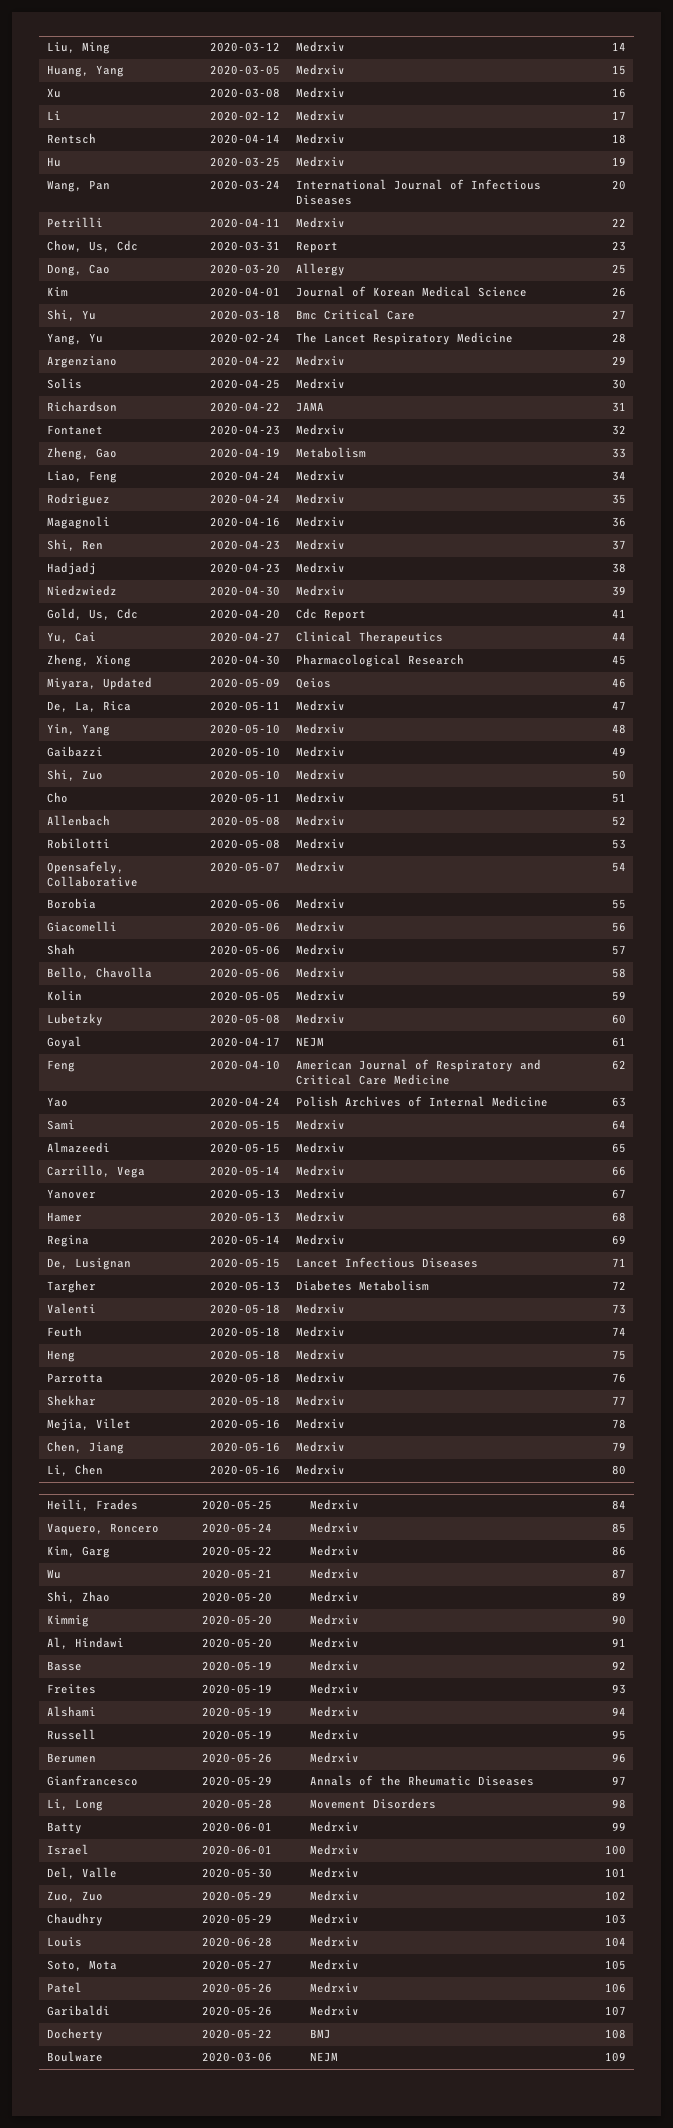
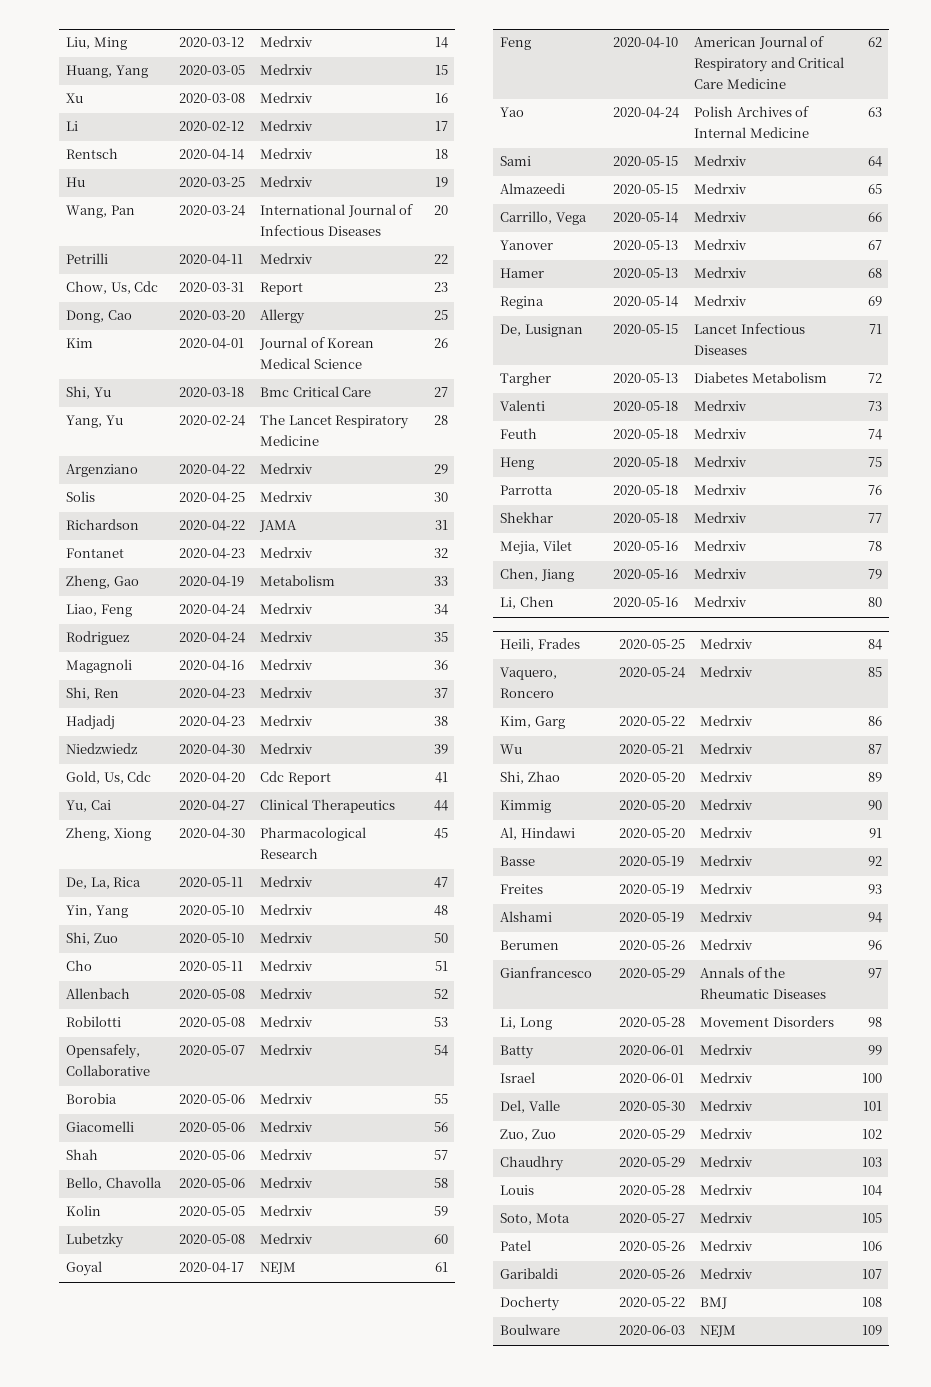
- Miyara, Updated | 2020-05-09 | Qeios | 46
- Gaibazzi | 2020-05-10 | Medrxiv | 49
- Russell | 2020-05-19 | Medrxiv | 95
- Louis | 2020-06-28 | Medrxiv | 104
+ Louis | 2020-05-28 | Medrxiv | 104
- Boulware | 2020-03-06 | NEJM | 109
+ Boulware | 2020-06-03 | NEJM | 109

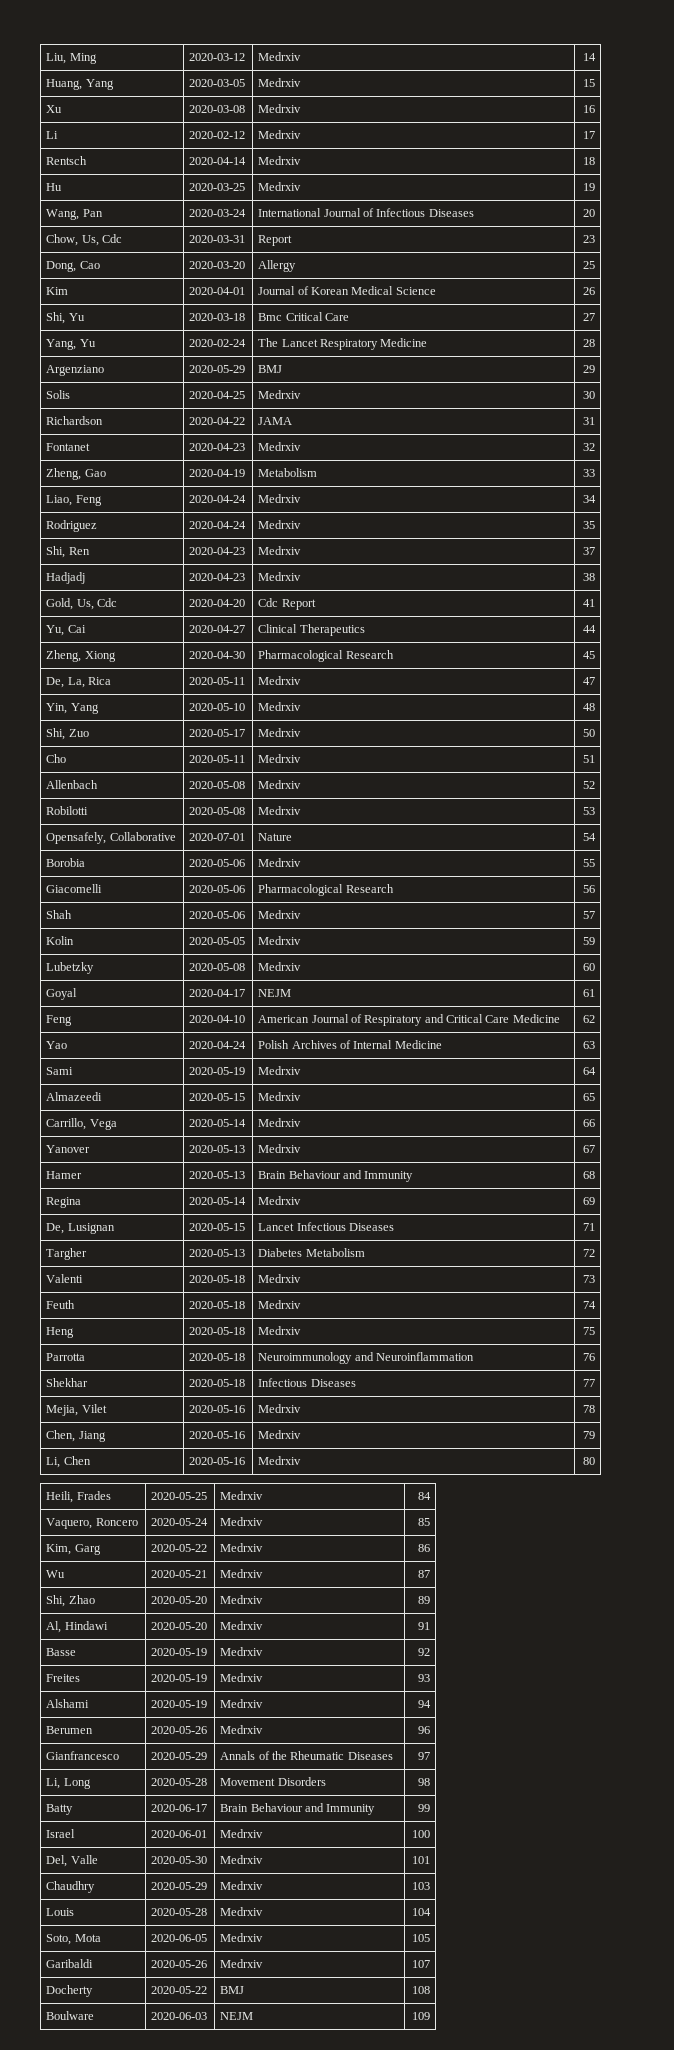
- Petrilli | 2020-04-11 | Medrxiv | 22
- Argenziano | 2020-04-22 | Medrxiv | 29
+ Argenziano | 2020-05-29 | BMJ | 29
- Magagnoli | 2020-04-16 | Medrxiv | 36
- Niedzwiedz | 2020-04-30 | Medrxiv | 39
- Shi, Zuo | 2020-05-10 | Medrxiv | 50
+ Shi, Zuo | 2020-05-17 | Medrxiv | 50
- Opensafely, Collaborative | 2020-05-07 | Medrxiv | 54
+ Opensafely, Collaborative | 2020-07-01 | Nature | 54
- Giacomelli | 2020-05-06 | Medrxiv | 56
+ Giacomelli | 2020-05-06 | Pharmacological Research | 56
- Bello, Chavolla | 2020-05-06 | Medrxiv | 58
- Sami | 2020-05-15 | Medrxiv | 64
+ Sami | 2020-05-19 | Medrxiv | 64
- Hamer | 2020-05-13 | Medrxiv | 68
+ Hamer | 2020-05-13 | Brain Behaviour and Immunity | 68
- Parrotta | 2020-05-18 | Medrxiv | 76
+ Parrotta | 2020-05-18 | Neuroimmunology and Neuroinflammation | 76
- Shekhar | 2020-05-18 | Medrxiv | 77
+ Shekhar | 2020-05-18 | Infectious Diseases | 77
- Kimmig | 2020-05-20 | Medrxiv | 90
- Batty | 2020-06-01 | Medrxiv | 99
+ Batty | 2020-06-17 | Brain Behaviour and Immunity | 99
- Zuo, Zuo | 2020-05-29 | Medrxiv | 102
- Soto, Mota | 2020-05-27 | Medrxiv | 105
+ Soto, Mota | 2020-06-05 | Medrxiv | 105
- Patel | 2020-05-26 | Medrxiv | 106

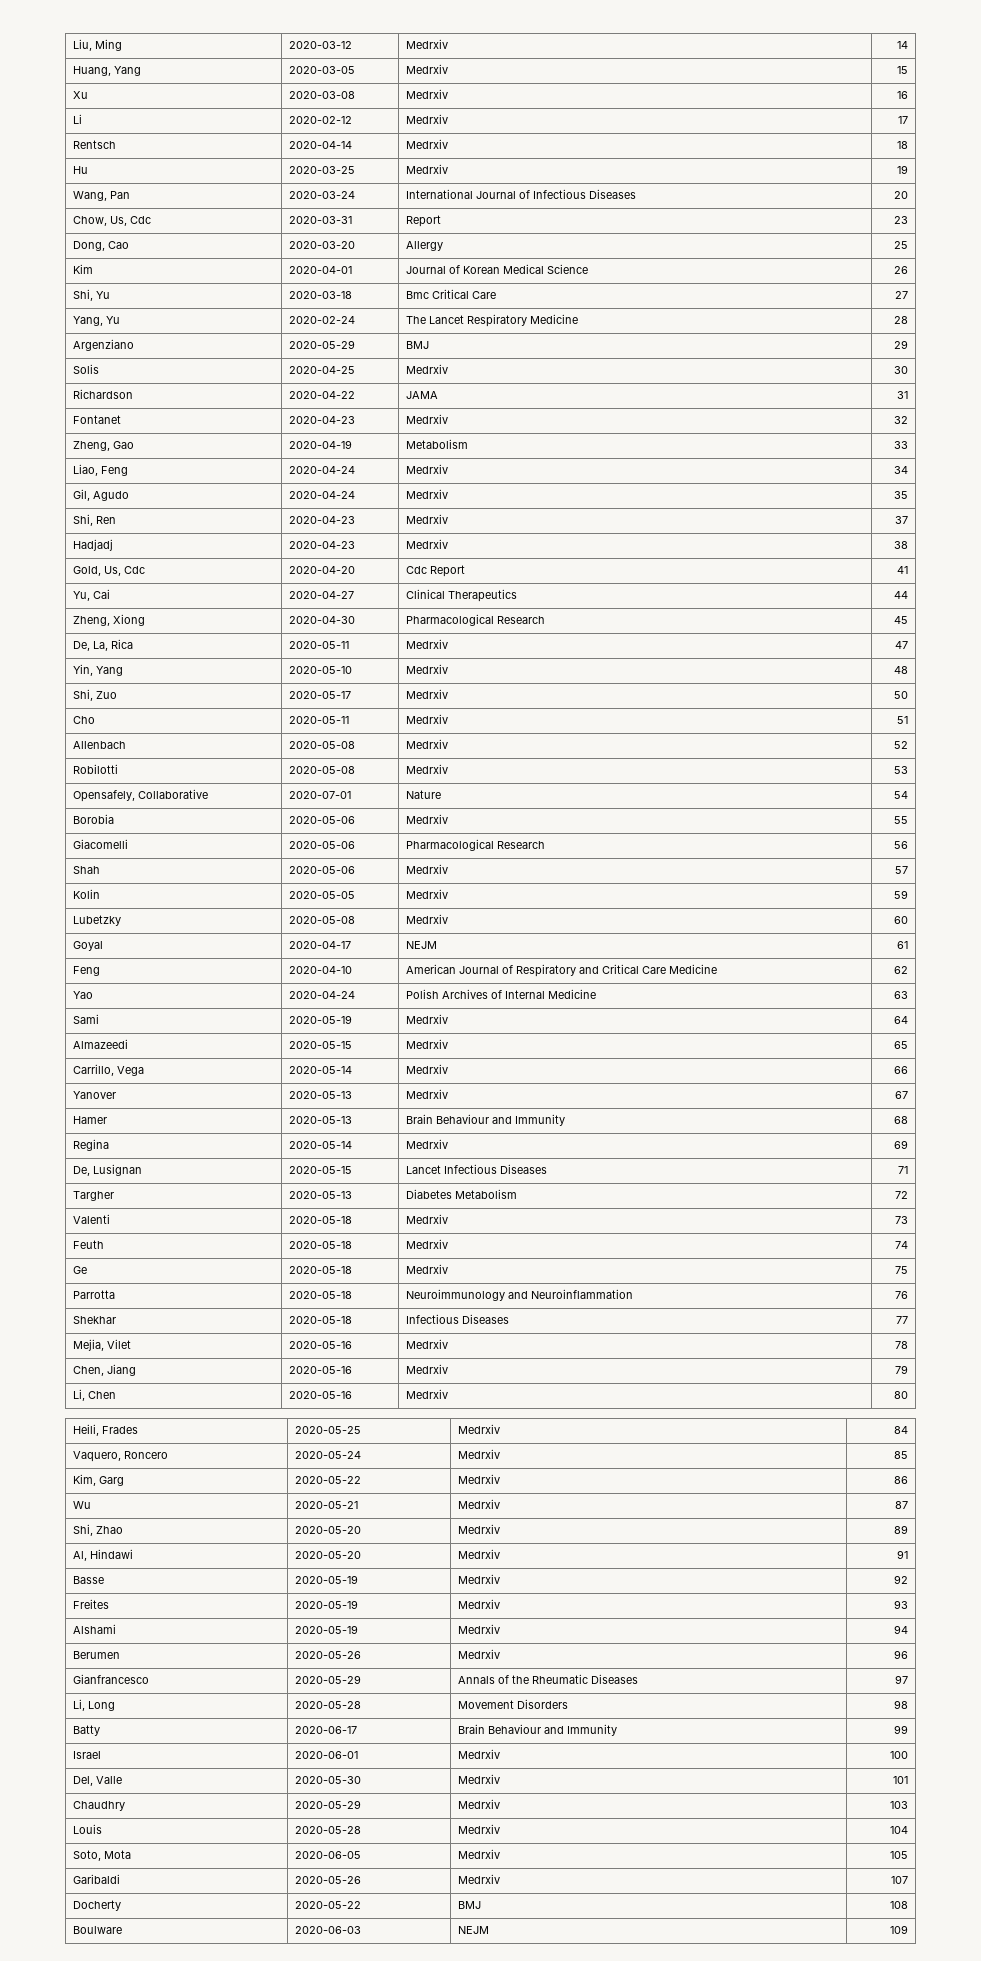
- Rodriguez | 2020-04-24 | Medrxiv | 35
+ Gil, Agudo | 2020-04-24 | Medrxiv | 35
- Heng | 2020-05-18 | Medrxiv | 75
+ Ge | 2020-05-18 | Medrxiv | 75

